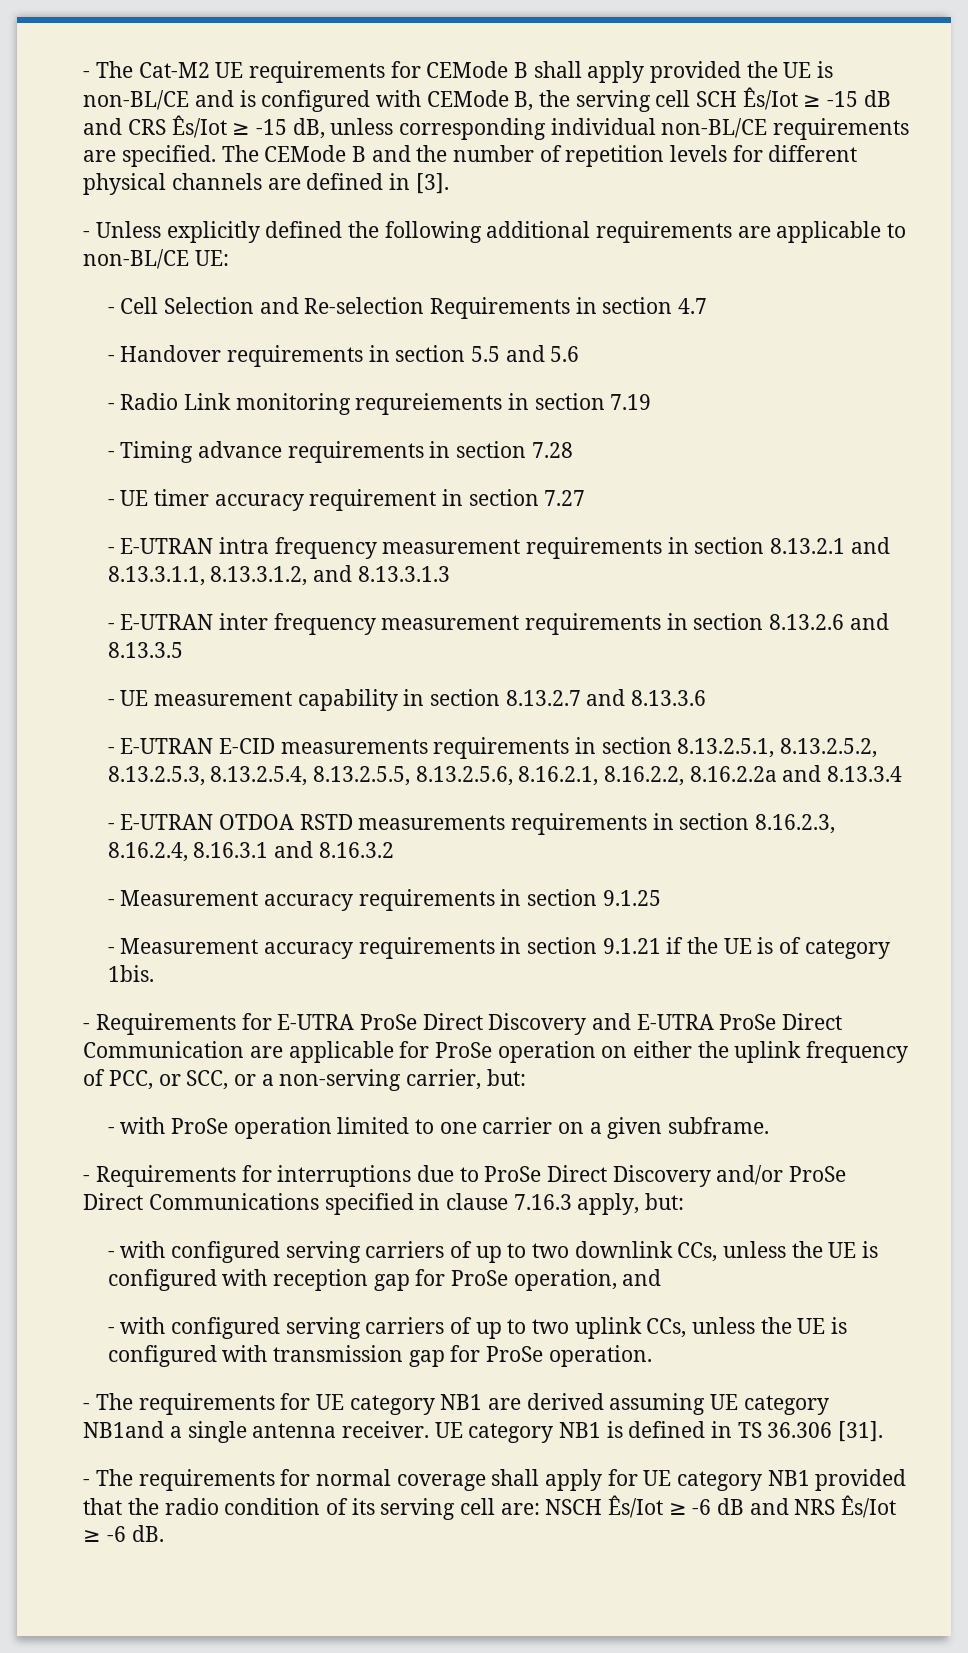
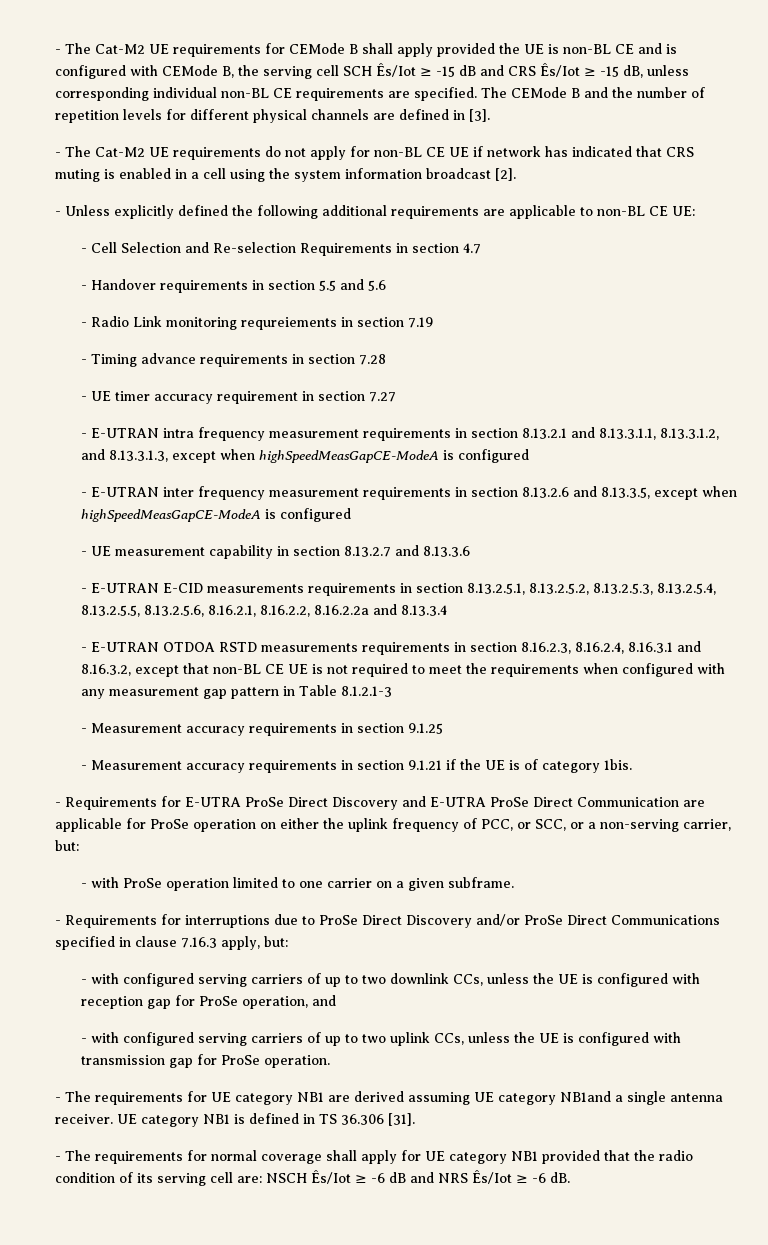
- - The Cat-M2 UE requirements for CEMode B shall apply provided the UE is non-BL/CE and is configured with CEMode B, the serving cell SCH Ês/Iot ≥ -15 dB and CRS Ês/Iot ≥ -15 dB, unless corresponding individual non-BL/CE requirements are specified.
+ - The Cat-M2 UE requirements for CEMode B shall apply provided the UE is non-BL CE and is configured with CEMode B, the serving cell SCH Ês/Iot ≥ -15 dB and CRS Ês/Iot ≥ -15 dB, unless corresponding individual non-BL CE requirements are specified.
+ - The Cat-M2 UE requirements do not apply for non-BL CE UE if network has indicated that CRS muting is enabled in a cell using the system information broadcast [2].
- - Unless explicitly defined the following additional requirements are applicable to non-BL/CE UE:
+ - Unless explicitly defined the following additional requirements are applicable to non-BL CE UE:
- - E-UTRAN intra frequency measurement requirements in section 8.13.2.1 and 8.13.3.1.1, 8.13.3.1.2, and 8.13.3.1.3
+ - E-UTRAN intra frequency measurement requirements in section 8.13.2.1 and 8.13.3.1.1, 8.13.3.1.2, and 8.13.3.1.3, except when highSpeedMeasGapCE-ModeA is configured
- - E-UTRAN inter frequency measurement requirements in section 8.13.2.6 and 8.13.3.5
+ - E-UTRAN inter frequency measurement requirements in section 8.13.2.6 and 8.13.3.5, except when highSpeedMeasGapCE-ModeA is configured
- - E-UTRAN OTDOA RSTD measurements requirements in section 8.16.2.3, 8.16.2.4, 8.16.3.1 and 8.16.3.2
+ - E-UTRAN OTDOA RSTD measurements requirements in section 8.16.2.3, 8.16.2.4, 8.16.3.1 and 8.16.3.2, except that non-BL CE UE is not required to meet the requirements when configured with any measurement gap pattern in Table 8.1.2.1-3

